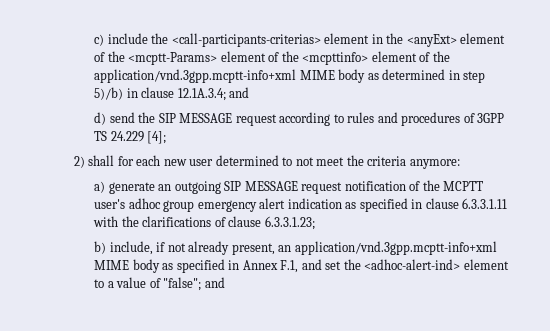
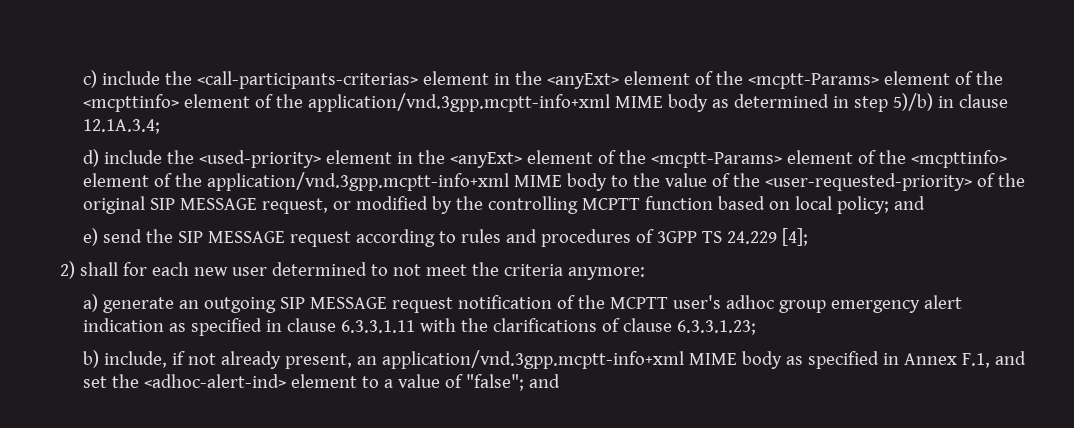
- c) include the <call-participants-criterias> element in the <anyExt> element of the <mcptt-Params> element of the <mcpttinfo> element of the application/vnd.3gpp.mcptt-info+xml MIME body as determined in step 5)/b) in clause 12.1A.3.4; and
+ c) include the <call-participants-criterias> element in the <anyExt> element of the <mcptt-Params> element of the <mcpttinfo> element of the application/vnd.3gpp.mcptt-info+xml MIME body as determined in step 5)/b) in clause 12.1A.3.4;
+ d) include the <used-priority> element in the <anyExt> element of the <mcptt-Params> element of the <mcpttinfo> element of the application/vnd.3gpp.mcptt-info+xml MIME body to the value of the <user-requested-priority> of the original SIP MESSAGE request, or modified by the controlling MCPTT function based on local policy; and
- d) send the SIP MESSAGE request according to rules and procedures of 3GPP TS 24.229 [4];
+ e) send the SIP MESSAGE request according to rules and procedures of 3GPP TS 24.229 [4];

